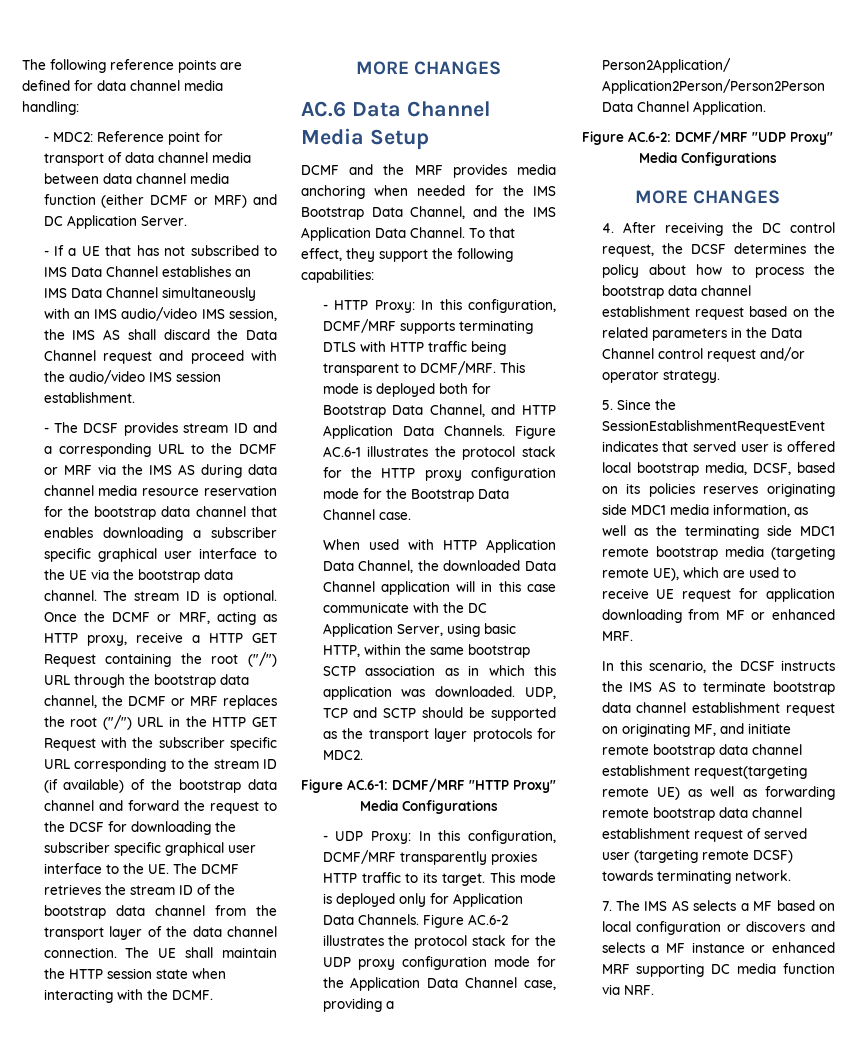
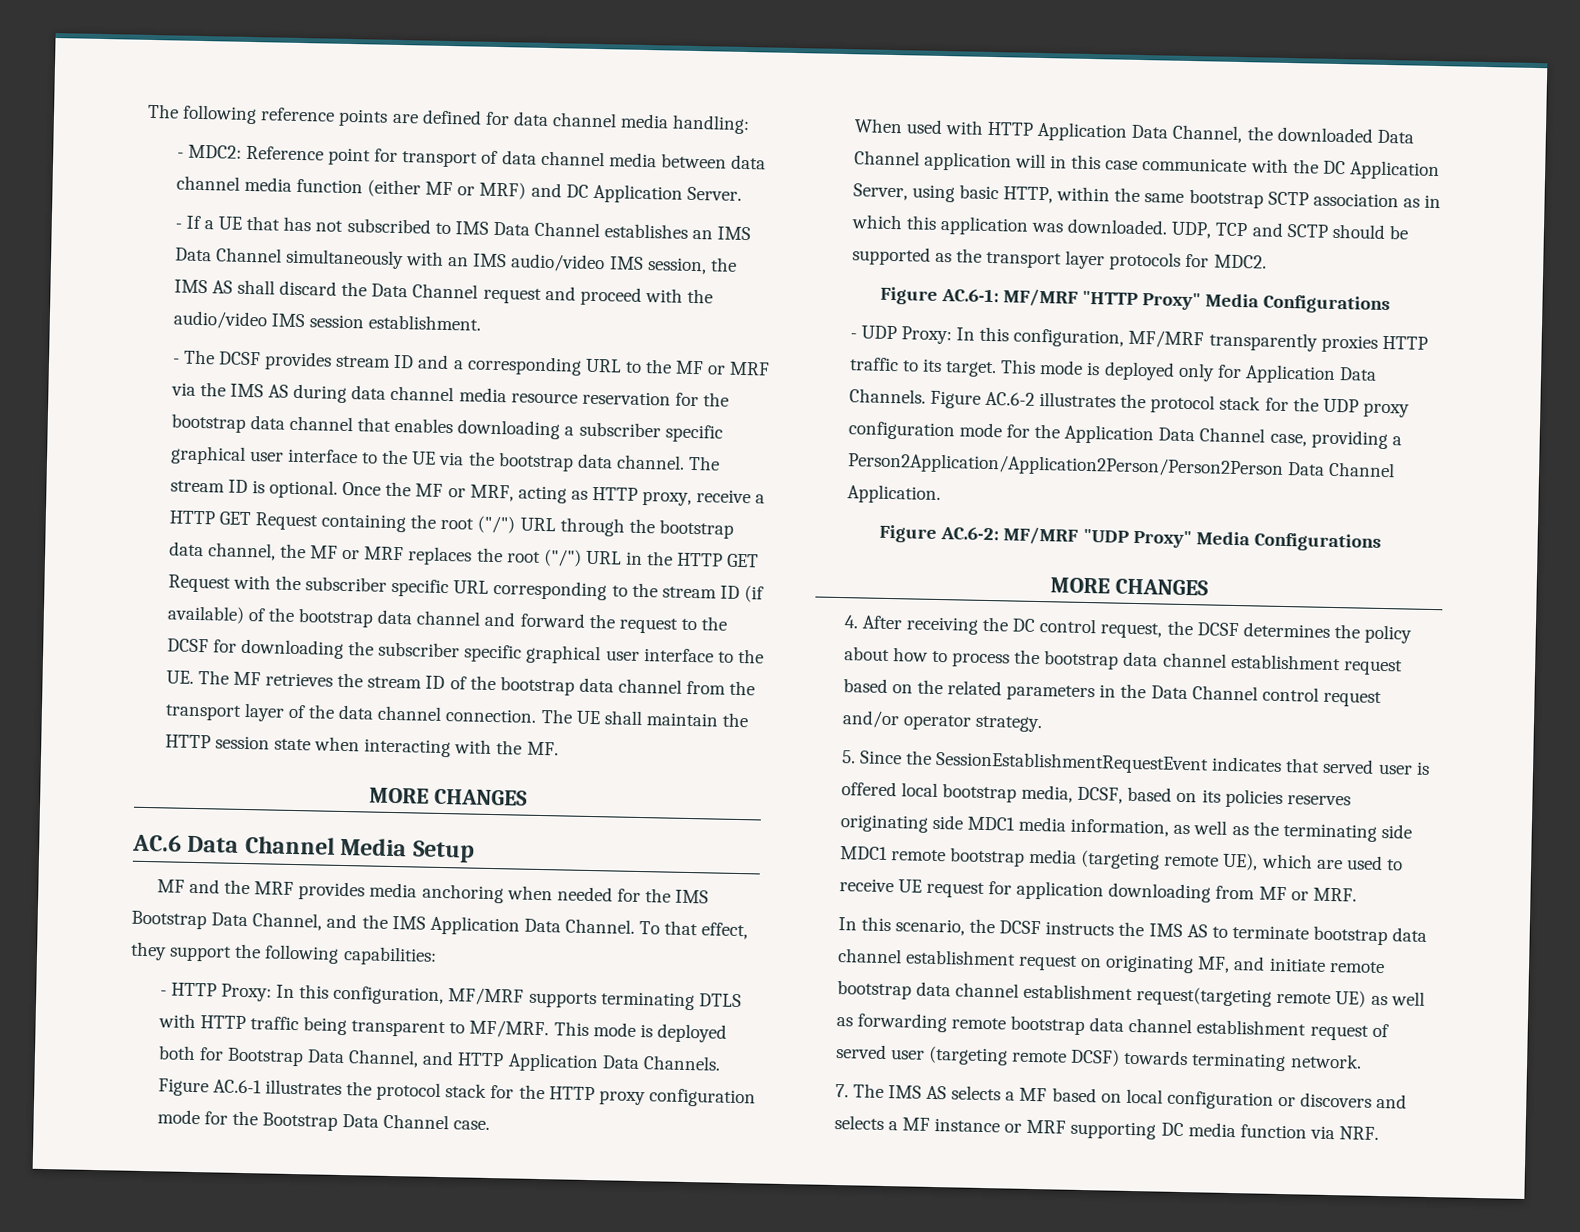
- - MDC2: Reference point for transport of data channel media between data channel media function (either DCMF or MRF) and DC Application Server.
+ - MDC2: Reference point for transport of data channel media between data channel media function (either MF or MRF) and DC Application Server.
- - The DCSF provides stream ID and a corresponding URL to the DCMF or MRF via the IMS AS during data channel media resource reservation for the bootstrap data channel that enables downloading a subscriber specific graphical user interface to the UE via the bootstrap data channel.
+ - The DCSF provides stream ID and a corresponding URL to the MF or MRF via the IMS AS during data channel media resource reservation for the bootstrap data channel that enables downloading a subscriber specific graphical user interface to the UE via the bootstrap data channel.
- Once the DCMF or MRF, acting as HTTP proxy, receive a HTTP GET Request containing the root ("/") URL through the bootstrap data channel, the DCMF or MRF replaces the root ("/") URL in the HTTP GET Request with the subscriber specific URL corresponding to the stream ID (if available) of the bootstrap data channel and forward the request to the DCSF for downloading the subscriber specific graphical user interface to the UE. The DCMF retrieves the stream ID of the bootstrap data channel from the transport layer of the data channel connection.
+ Once the MF or MRF, acting as HTTP proxy, receive a HTTP GET Request containing the root ("/") URL through the bootstrap data channel, the MF or MRF replaces the root ("/") URL in the HTTP GET Request with the subscriber specific URL corresponding to the stream ID (if available) of the bootstrap data channel and forward the request to the DCSF for downloading the subscriber specific graphical user interface to the UE. The MF retrieves the stream ID of the bootstrap data channel from the transport layer of the data channel connection.
- The UE shall maintain the HTTP session state when interacting with the DCMF.
+ The UE shall maintain the HTTP session state when interacting with the MF.
- DCMF and the MRF provides media anchoring when needed for the IMS Bootstrap Data Channel, and the IMS Application Data Channel.
+ MF and the MRF provides media anchoring when needed for the IMS Bootstrap Data Channel, and the IMS Application Data Channel.
- - HTTP Proxy: In this configuration, DCMF/MRF supports terminating DTLS with HTTP traffic being transparent to DCMF/MRF.
+ - HTTP Proxy: In this configuration, MF/MRF supports terminating DTLS with HTTP traffic being transparent to MF/MRF.
- Figure AC.6-1: DCMF/MRF "HTTP Proxy" Media Configurations
+ Figure AC.6-1: MF/MRF "HTTP Proxy" Media Configurations
- - UDP Proxy: In this configuration, DCMF/MRF transparently proxies HTTP traffic to its target.
+ - UDP Proxy: In this configuration, MF/MRF transparently proxies HTTP traffic to its target.
- Figure AC.6-2: DCMF/MRF "UDP Proxy" Media Configurations
+ Figure AC.6-2: MF/MRF "UDP Proxy" Media Configurations
- 5. Since the SessionEstablishmentRequestEvent indicates that served user is offered local bootstrap media, DCSF, based on its policies reserves originating side MDC1 media information, as well as the terminating side MDC1 remote bootstrap media (targeting remote UE), which are used to receive UE request for application downloading from MF or enhanced MRF.
+ 5. Since the SessionEstablishmentRequestEvent indicates that served user is offered local bootstrap media, DCSF, based on its policies reserves originating side MDC1 media information, as well as the terminating side MDC1 remote bootstrap media (targeting remote UE), which are used to receive UE request for application downloading from MF or MRF.
- 7. The IMS AS selects a MF based on local configuration or discovers and selects a MF instance or enhanced MRF supporting DC media function via NRF.
+ 7. The IMS AS selects a MF based on local configuration or discovers and selects a MF instance or MRF supporting DC media function via NRF.

